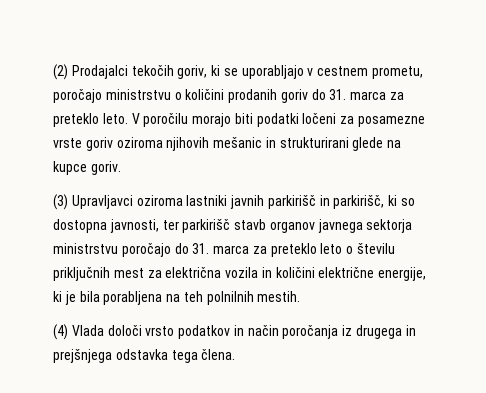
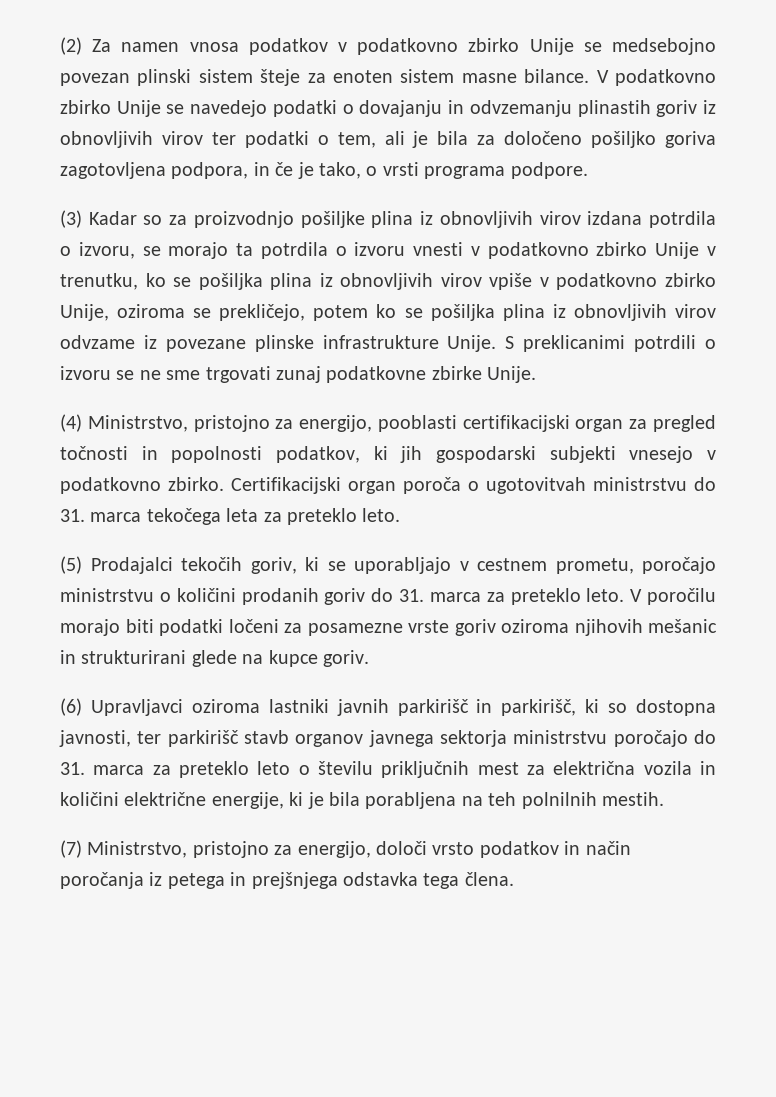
- (2) Prodajalci tekočih goriv, ki se uporabljajo v cestnem prometu, poročajo ministrstvu o količini prodanih goriv do 31. marca za preteklo leto.
+ (2) Za namen vnosa podatkov v podatkovno zbirko Unije se medsebojno povezan plinski sistem šteje za enoten sistem masne bilance. V podatkovno zbirko Unije se navedejo podatki o dovajanju in odvzemanju plinastih goriv iz obnovljivih virov ter podatki o tem, ali je bila za določeno pošiljko goriva zagotovljena podpora, in če je tako, o vrsti programa podpore.
+ (3) Kadar so za proizvodnjo pošiljke plina iz obnovljivih virov izdana potrdila o izvoru, se morajo ta potrdila o izvoru vnesti v podatkovno zbirko Unije v trenutku, ko se pošiljka plina iz obnovljivih virov vpiše v podatkovno zbirko Unije, oziroma se prekličejo, potem ko se pošiljka plina iz obnovljivih virov odvzame iz povezane plinske infrastrukture Unije. S preklicanimi potrdili o izvoru se ne sme trgovati zunaj podatkovne zbirke Unije.
+ (4) Ministrstvo, pristojno za energijo, pooblasti certifikacijski organ za pregled točnosti in popolnosti podatkov, ki jih gospodarski subjekti vnesejo v podatkovno zbirko. Certifikacijski organ poroča o ugotovitvah ministrstvu do 31. marca tekočega leta za preteklo leto.
+ (5) Prodajalci tekočih goriv, ki se uporabljajo v cestnem prometu, poročajo ministrstvu o količini prodanih goriv do 31. marca za preteklo leto.
- (3) Upravljavci oziroma lastniki javnih parkirišč in parkirišč, ki so dostopna javnosti, ter parkirišč stavb organov javnega sektorja ministrstvu poročajo do 31. marca za preteklo leto o številu priključnih mest za električna vozila in količini električne energije, ki je bila porabljena na teh polnilnih mestih.
+ (6) Upravljavci oziroma lastniki javnih parkirišč in parkirišč, ki so dostopna javnosti, ter parkirišč stavb organov javnega sektorja ministrstvu poročajo do 31. marca za preteklo leto o številu priključnih mest za električna vozila in količini električne energije, ki je bila porabljena na teh polnilnih mestih.
- (4) Vlada določi vrsto podatkov in način poročanja iz drugega in prejšnjega odstavka tega člena.
+ (7) Ministrstvo, pristojno za energijo, določi vrsto podatkov in način poročanja iz petega in prejšnjega odstavka tega člena.

